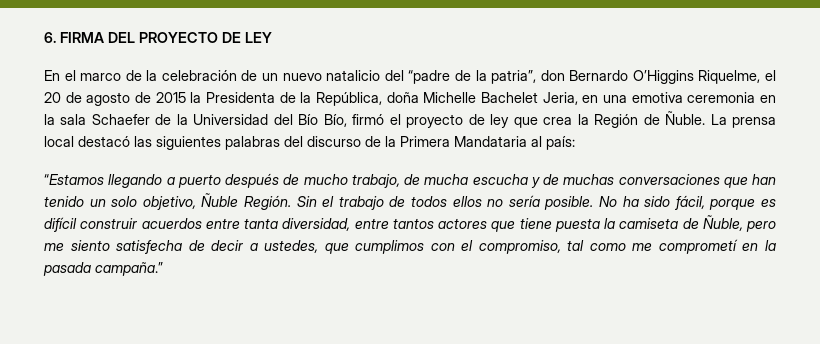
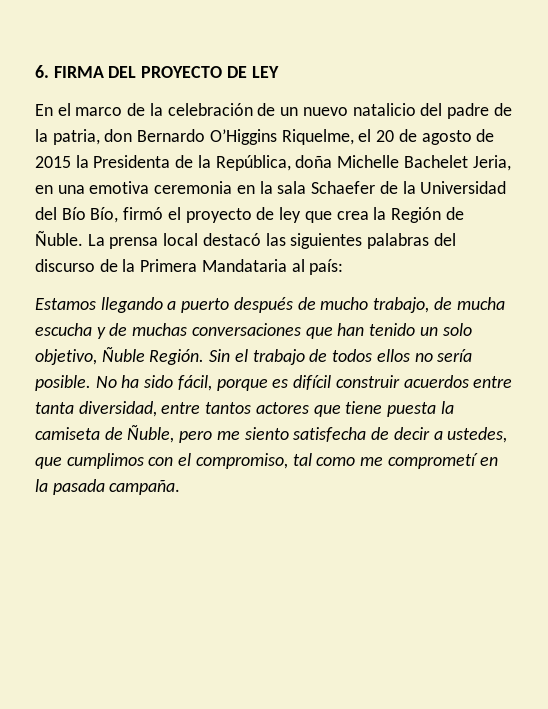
- En el marco de la celebración de un nuevo natalicio del “padre de la patria”, don Bernardo O’Higgins Riquelme, el 20 de agosto de 2015 la Presidenta de la República, doña Michelle Bachelet Jeria, en una emotiva ceremonia en la sala Schaefer de la Universidad del Bío Bío, firmó el proyecto de ley que crea la Región de Ñuble.
+ En el marco de la celebración de un nuevo natalicio del padre de la patria, don Bernardo O’Higgins Riquelme, el 20 de agosto de 2015 la Presidenta de la República, doña Michelle Bachelet Jeria, en una emotiva ceremonia en la sala Schaefer de la Universidad del Bío Bío, firmó el proyecto de ley que crea la Región de Ñuble.
- “Estamos llegando a puerto después de mucho trabajo, de mucha escucha y de muchas conversaciones que han tenido un solo objetivo, Ñuble Región.
+ Estamos llegando a puerto después de mucho trabajo, de mucha escucha y de muchas conversaciones que han tenido un solo objetivo, Ñuble Región.
- No ha sido fácil, porque es difícil construir acuerdos entre tanta diversidad, entre tantos actores que tiene puesta la camiseta de Ñuble, pero me siento satisfecha de decir a ustedes, que cumplimos con el compromiso, tal como me comprometí en la pasada campaña.”
+ No ha sido fácil, porque es difícil construir acuerdos entre tanta diversidad, entre tantos actores que tiene puesta la camiseta de Ñuble, pero me siento satisfecha de decir a ustedes, que cumplimos con el compromiso, tal como me comprometí en la pasada campaña.

